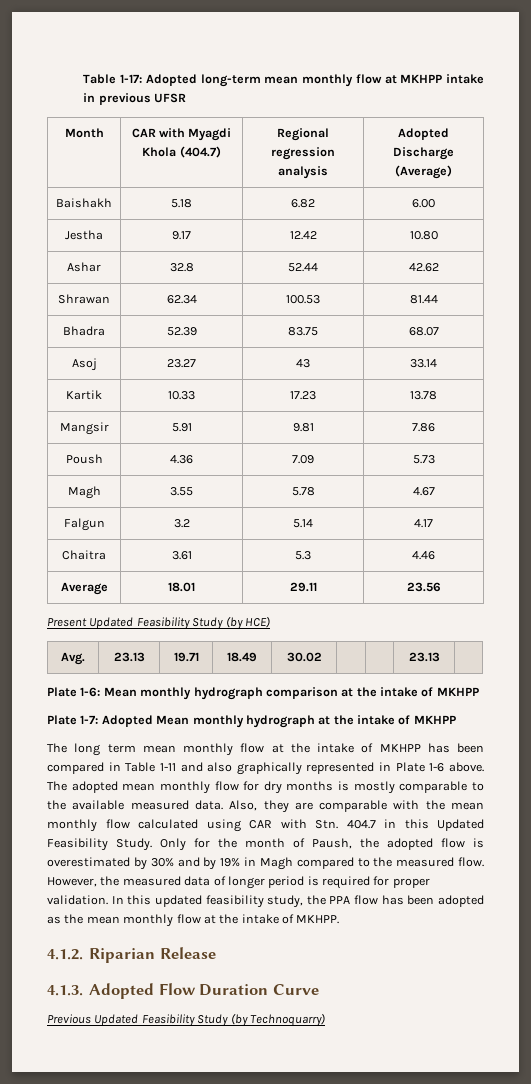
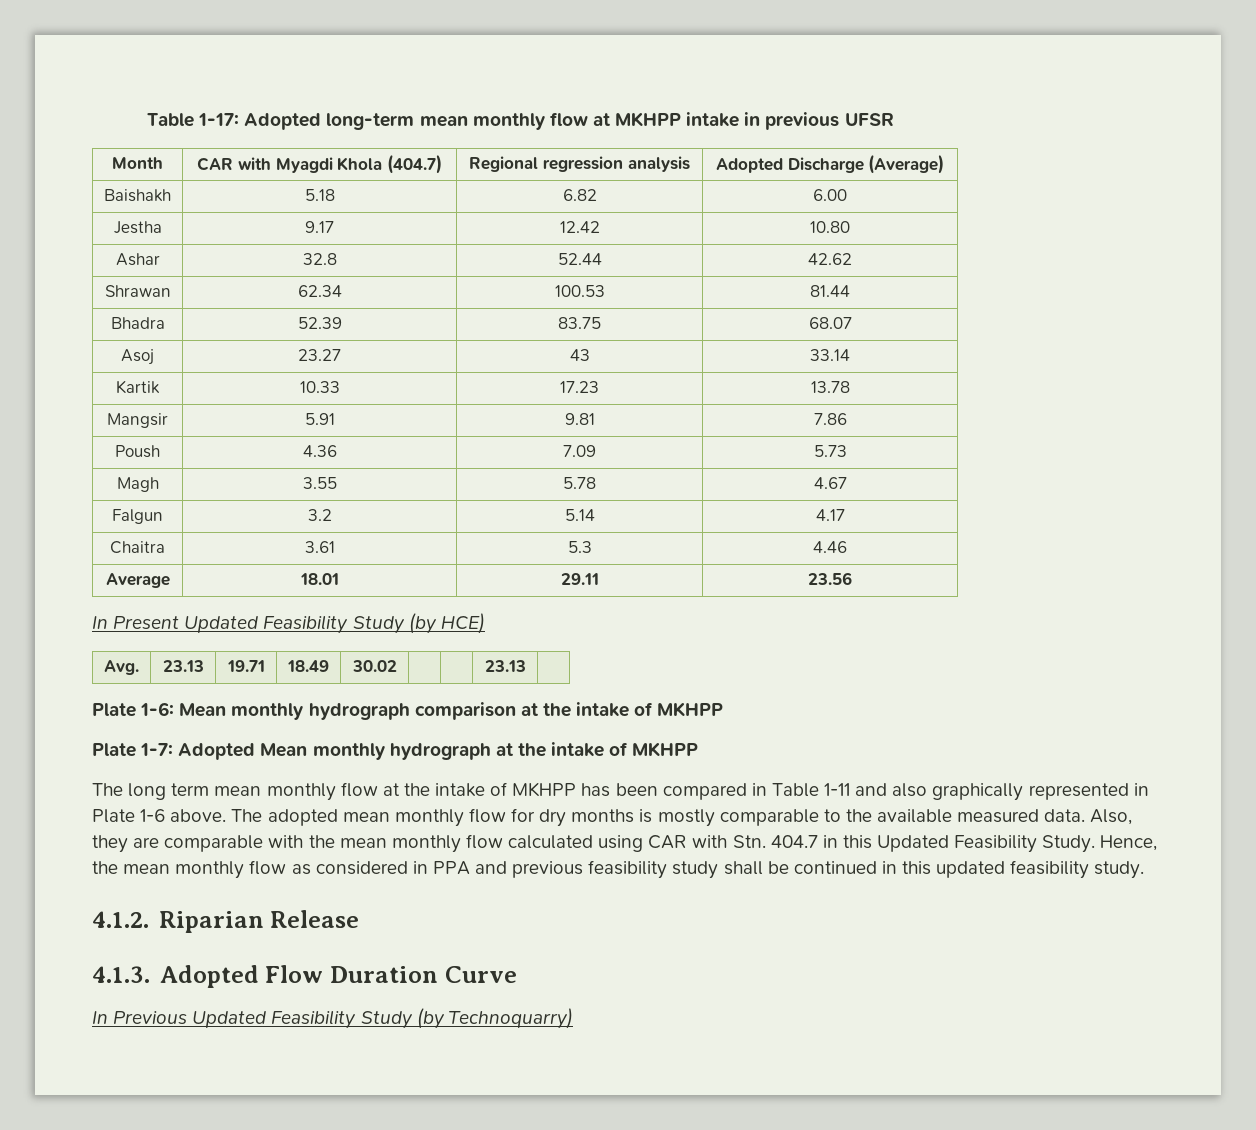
- Present Updated Feasibility Study (by HCE)
+ In Present Updated Feasibility Study (by HCE)
- Only for the month of Paush, the adopted flow is overestimated by 30% and by 19% in Magh compared to the measured flow. However, the measured data of longer period is required for proper validation. In this updated feasibility study, the PPA flow has been adopted as the mean monthly flow at the intake of MKHPP.
+ Hence, the mean monthly flow as considered in PPA and previous feasibility study shall be continued in this updated feasibility study.
- Previous Updated Feasibility Study (by Technoquarry)
+ In Previous Updated Feasibility Study (by Technoquarry)

